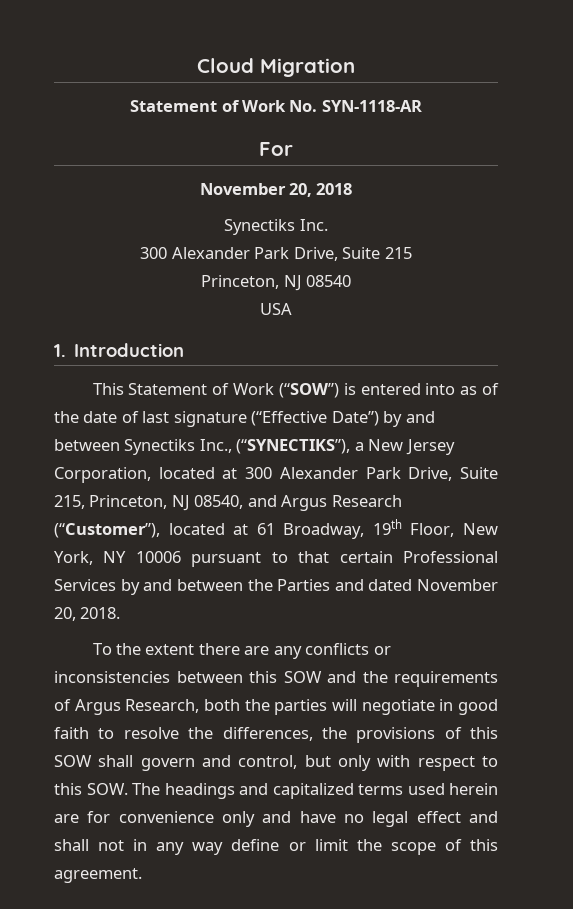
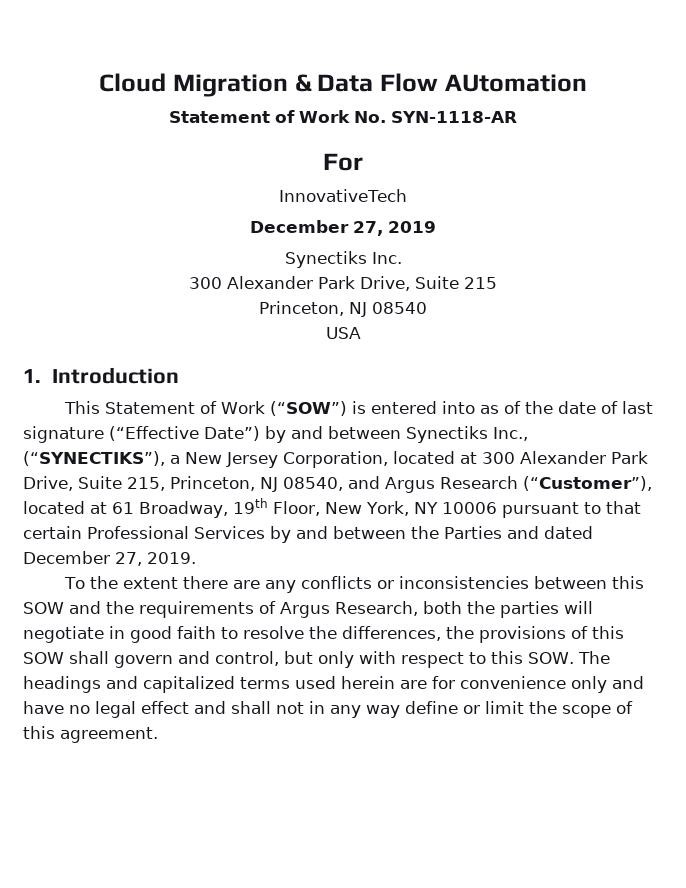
- Cloud Migration
+ Cloud Migration & Data Flow AUtomation
- November 20, 2018
+ InnovativeTech
+ December 27, 2019
- This Statement of Work (“SOW”) is entered into as of the date of last signature (“Effective Date”) by and between Synectiks Inc., (“SYNECTIKS”), a New Jersey Corporation, located at 300 Alexander Park Drive, Suite 215, Princeton, NJ 08540, and Argus Research (“Customer”), located at 61 Broadway, 19th Floor, New York, NY 10006 pursuant to that certain Professional Services by and between the Parties and dated November 20, 2018.
+ This Statement of Work (“SOW”) is entered into as of the date of last signature (“Effective Date”) by and between Synectiks Inc., (“SYNECTIKS”), a New Jersey Corporation, located at 300 Alexander Park Drive, Suite 215, Princeton, NJ 08540, and Argus Research (“Customer”), located at 61 Broadway, 19th Floor, New York, NY 10006 pursuant to that certain Professional Services by and between the Parties and dated December 27, 2019.

